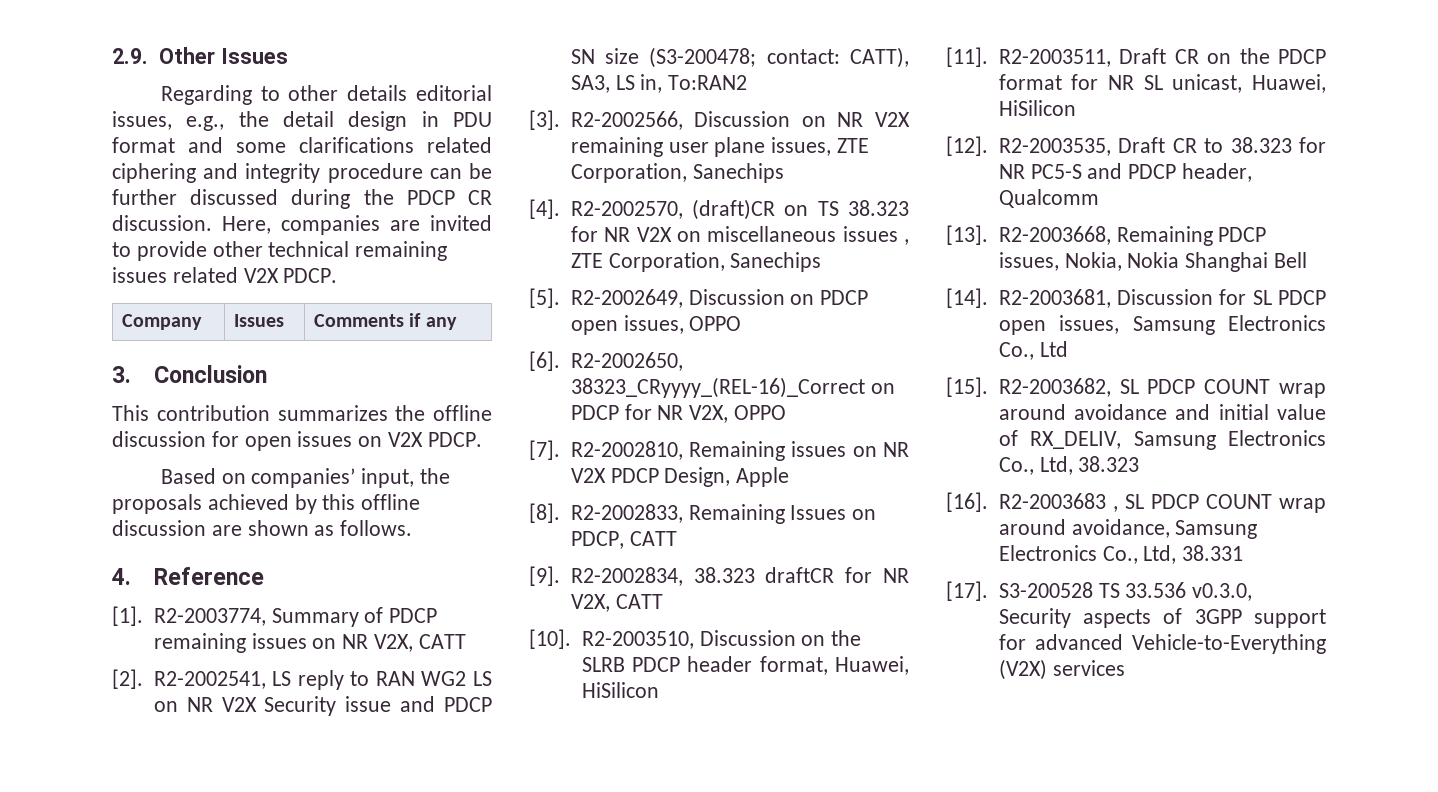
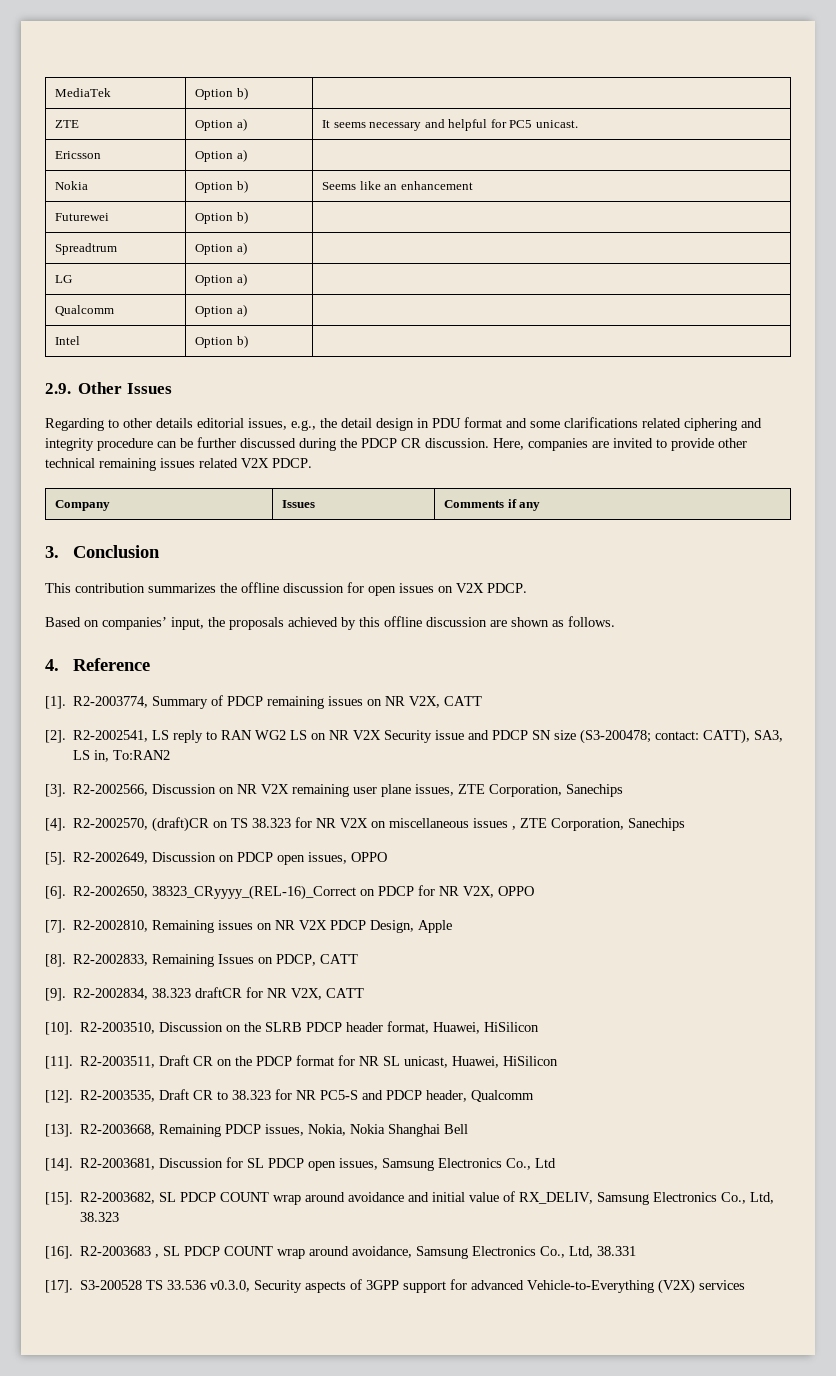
+ MediaTek | Option b) |
+ ZTE | Option a) | It seems necessary and helpful for PC5 unicast.
+ Ericsson | Option a) |
+ Nokia | Option b) | Seems like an enhancement
+ Futurewei | Option b) |
+ Spreadtrum | Option a) |
+ LG | Option a) |
+ Qualcomm | Option a) |
+ Intel | Option b) |

